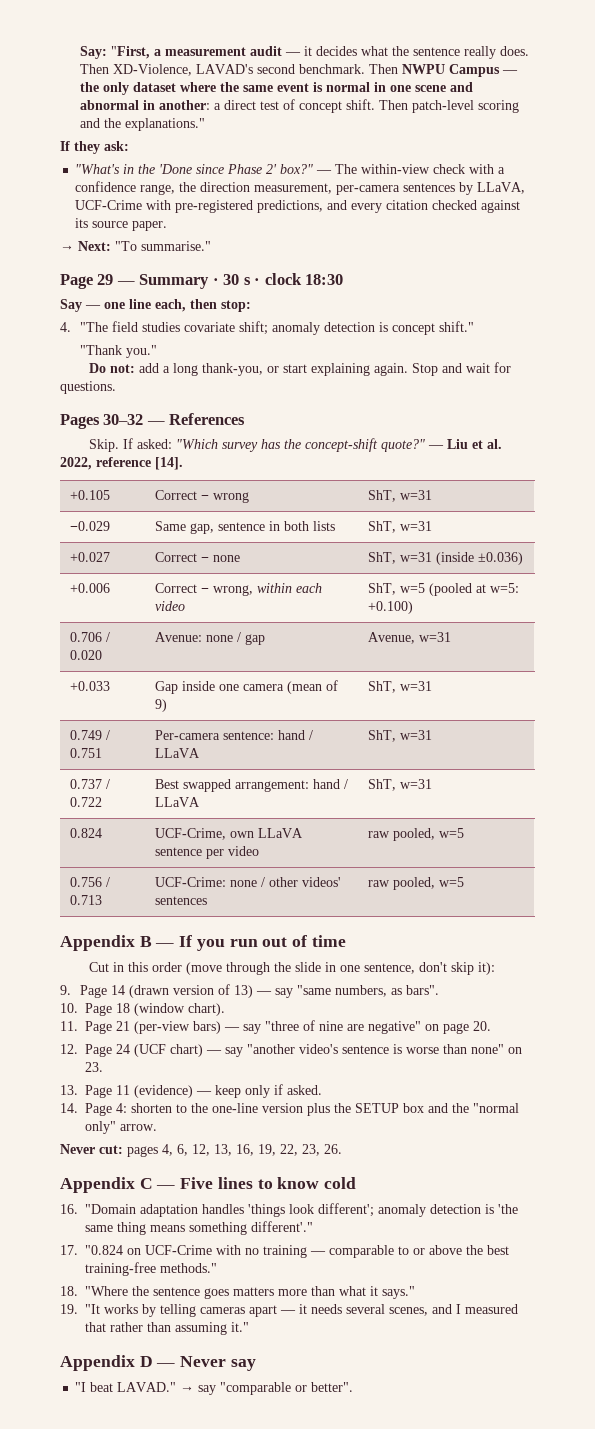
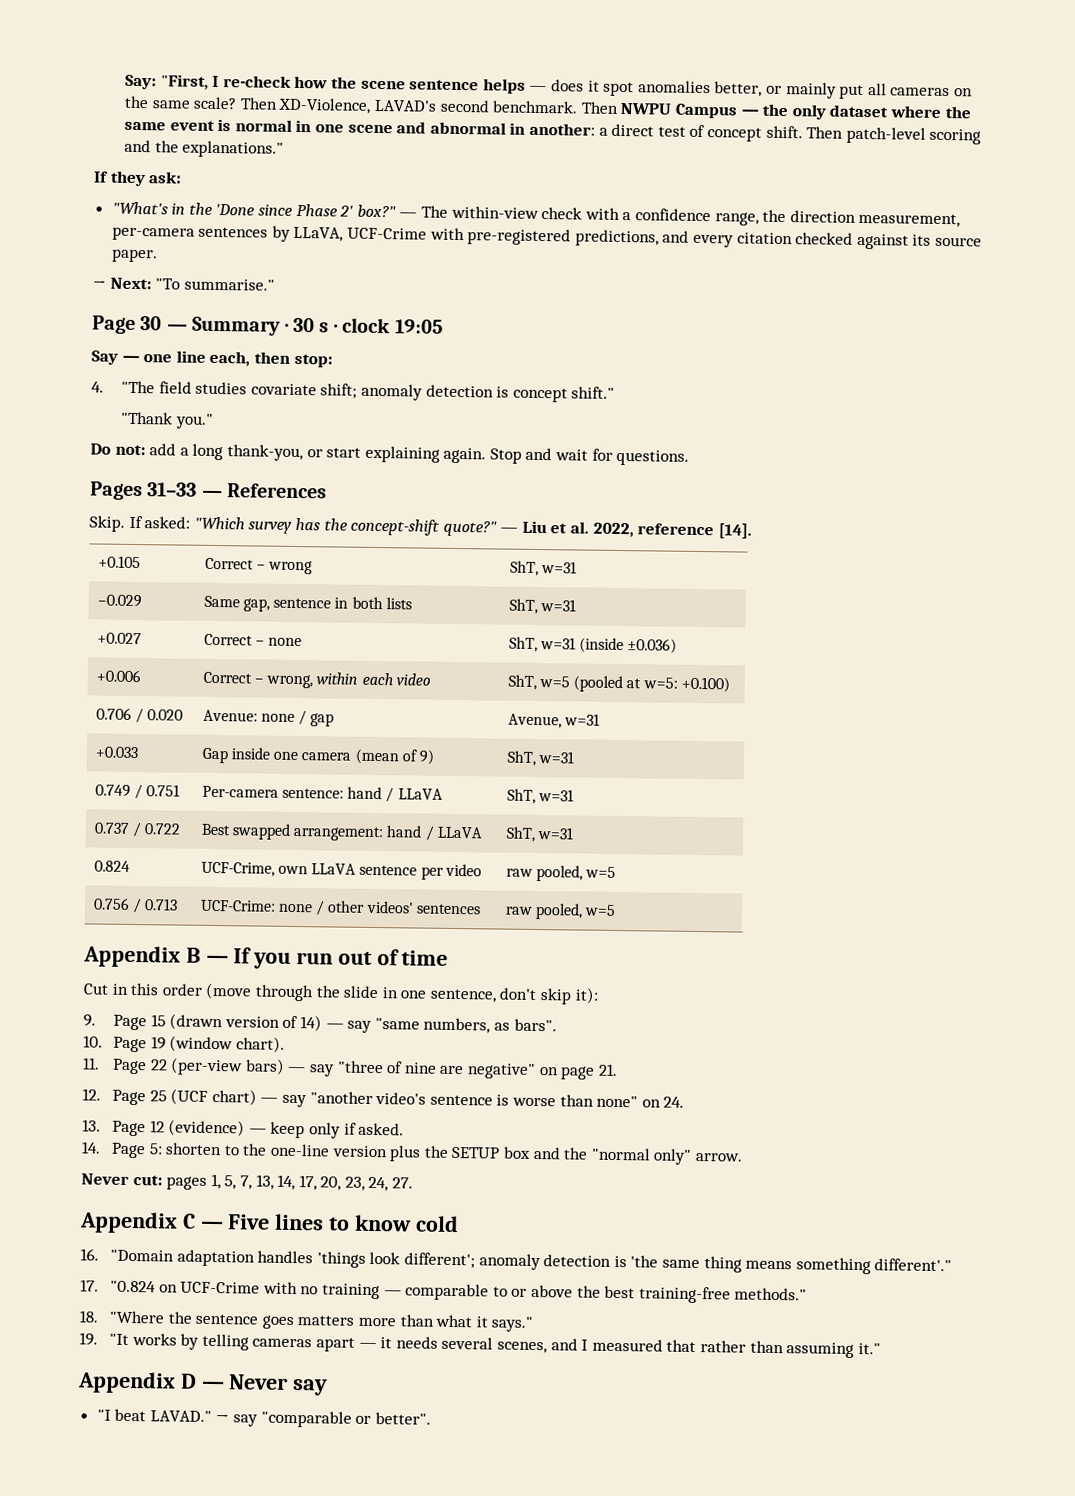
- Say: "First, a measurement audit — it decides what the sentence really does.
+ Say: "First, I re-check how the scene sentence helps — does it spot anomalies better, or mainly put all cameras on the same scale?
- Page 29 — Summary · 30 s · clock 18:30
+ Page 30 — Summary · 30 s · clock 19:05
- Pages 30–32 — References
+ Pages 31–33 — References
- 9. Page 14 (drawn version of 13) — say "same numbers, as bars".
+ 9. Page 15 (drawn version of 14) — say "same numbers, as bars".
- 10. Page 18 (window chart).
+ 10. Page 19 (window chart).
- 11. Page 21 (per-view bars) — say "three of nine are negative" on page 20.
+ 11. Page 22 (per-view bars) — say "three of nine are negative" on page 21.
- 12. Page 24 (UCF chart) — say "another video's sentence is worse than none" on 23.
+ 12. Page 25 (UCF chart) — say "another video's sentence is worse than none" on 24.
- 13. Page 11 (evidence) — keep only if asked.
+ 13. Page 12 (evidence) — keep only if asked.
- 14. Page 4: shorten to the one-line version plus the SETUP box and the "normal only" arrow.
+ 14. Page 5: shorten to the one-line version plus the SETUP box and the "normal only" arrow.
- Never cut: pages 4, 6, 12, 13, 16, 19, 22, 23, 26.
+ Never cut: pages 1, 5, 7, 13, 14, 17, 20, 23, 24, 27.

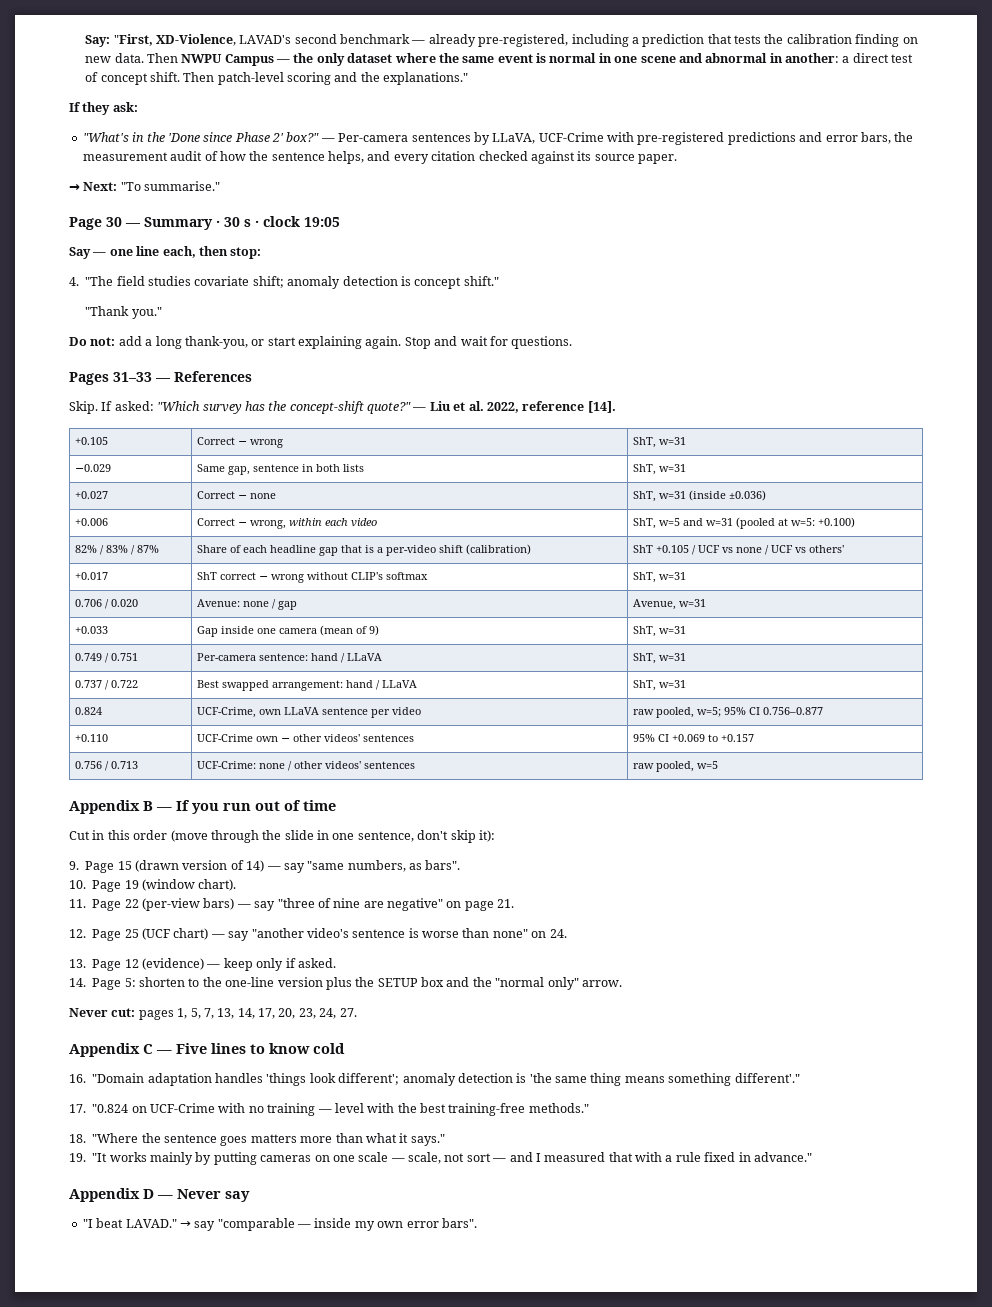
- Say: "First, I re-check how the scene sentence helps — does it spot anomalies better, or mainly put all cameras on the same scale? Then XD-Violence, LAVAD's second benchmark.
+ Say: "First, XD-Violence, LAVAD's second benchmark — already pre-registered, including a prediction that tests the calibration finding on new data.
- — The within-view check with a confidence range, the direction measurement, per-camera sentences by LLaVA, UCF-Crime with pre-registered predictions, and every citation checked against its source paper.
+ — Per-camera sentences by LLaVA, UCF-Crime with pre-registered predictions and error bars, the measurement audit of how the sentence helps, and every citation checked against its source paper.
- +0.006 | Correct − wrong, within each video | ShT, w=5 (pooled at w=5: +0.100)
+ +0.006 | Correct − wrong, within each video | ShT, w=5 and w=31 (pooled at w=5: +0.100)
+ 82% / 83% / 87% | Share of each headline gap that is a per-video shift (calibration) | ShT +0.105 / UCF vs none / UCF vs others'
+ +0.017 | ShT correct − wrong without CLIP's softmax | ShT, w=31
- 0.824 | UCF-Crime, own LLaVA sentence per video | raw pooled, w=5
+ 0.824 | UCF-Crime, own LLaVA sentence per video | raw pooled, w=5; 95% CI 0.756–0.877
+ +0.110 | UCF-Crime own − other videos' sentences | 95% CI +0.069 to +0.157
- 17. "0.824 on UCF-Crime with no training — comparable to or above the best training-free methods."
+ 17. "0.824 on UCF-Crime with no training — level with the best training-free methods."
- 19. "It works by telling cameras apart — it needs several scenes, and I measured that rather than assuming it."
+ 19. "It works mainly by putting cameras on one scale — scale, not sort — and I measured that with a rule fixed in advance."
- → say "comparable or better".
+ → say "comparable — inside my own error bars".

